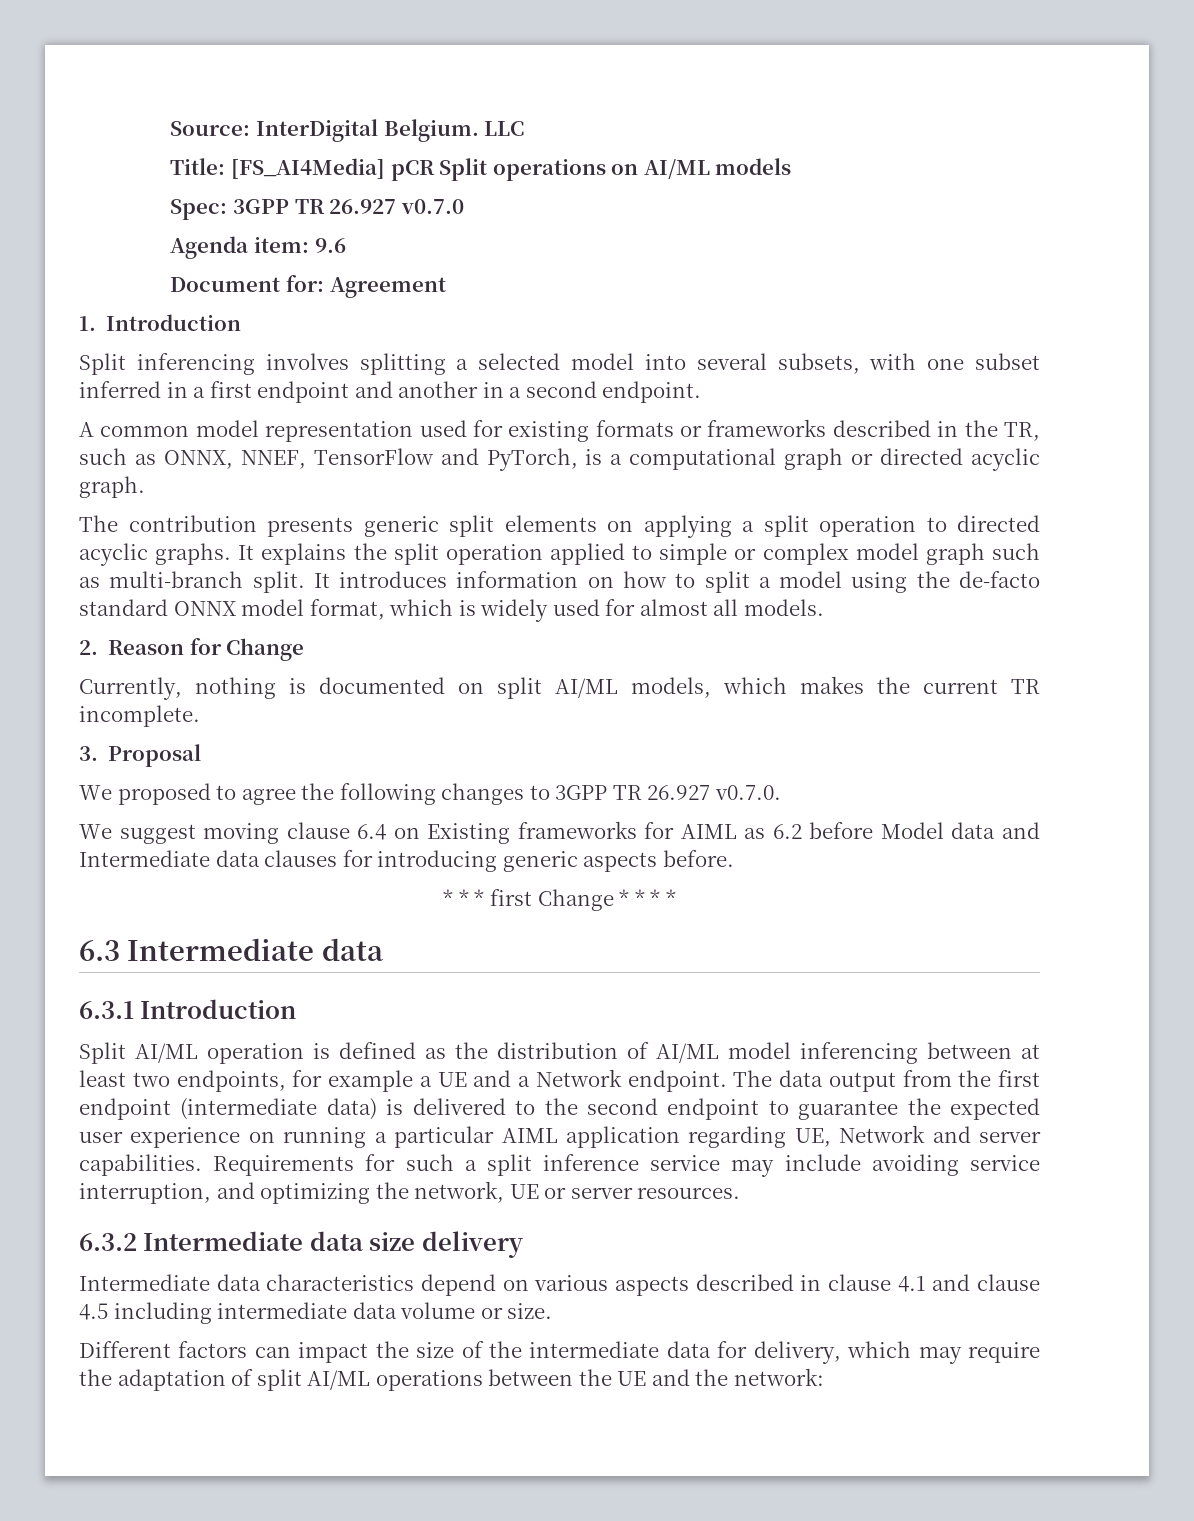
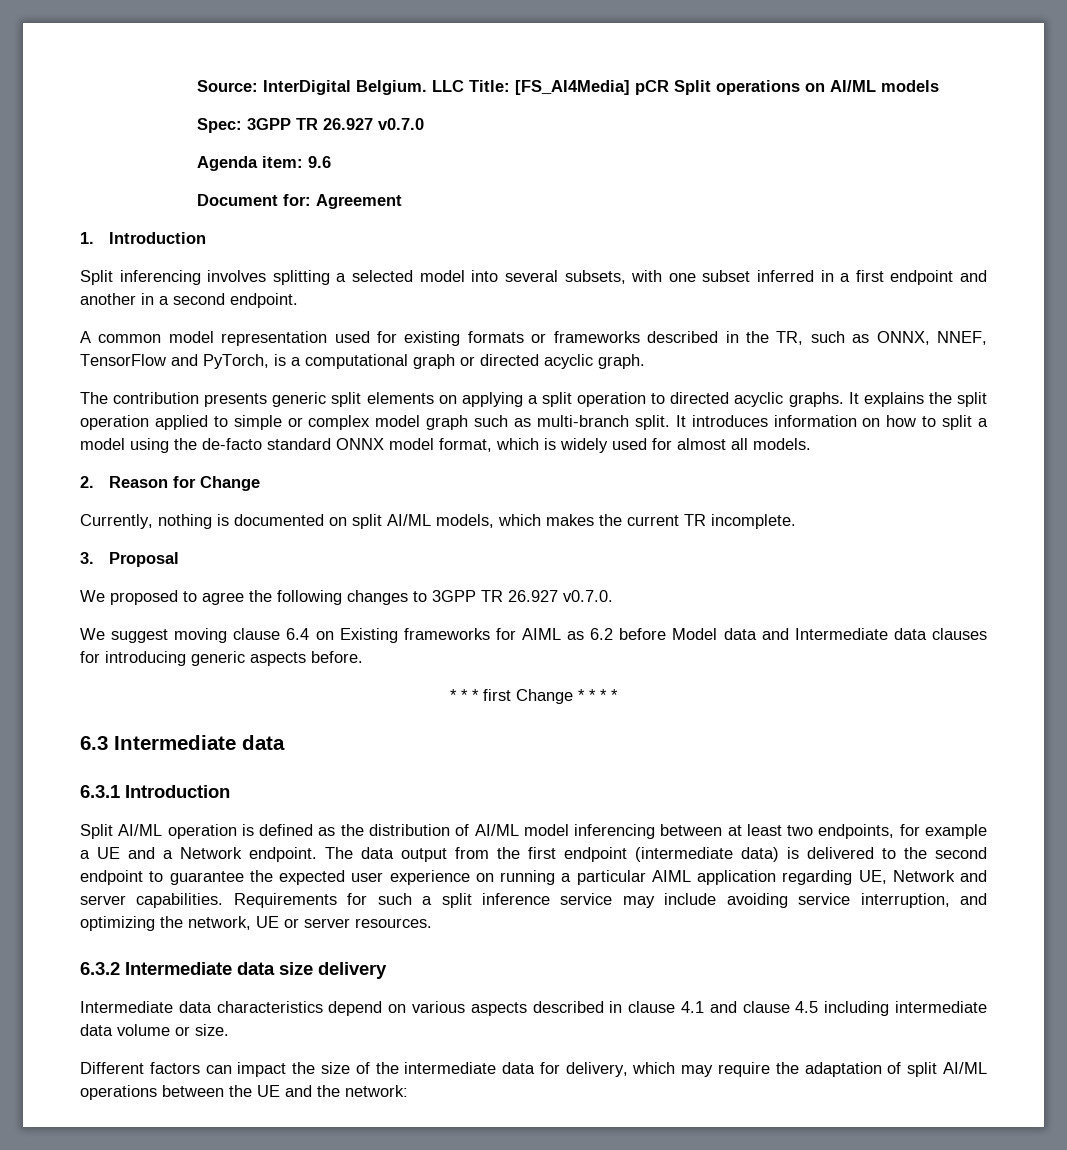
- LLC
- Title: [FS_AI4Media] pCR Split operations on AI/ML models
+ LLC Title: [FS_AI4Media] pCR Split operations on AI/ML models

